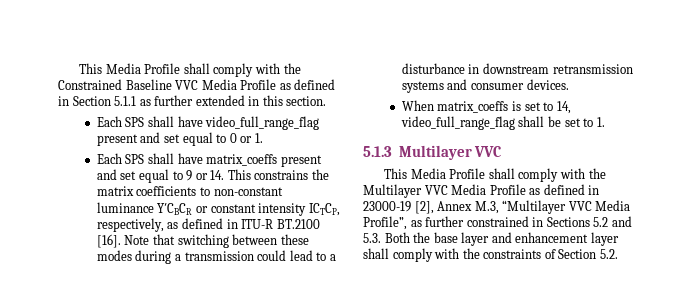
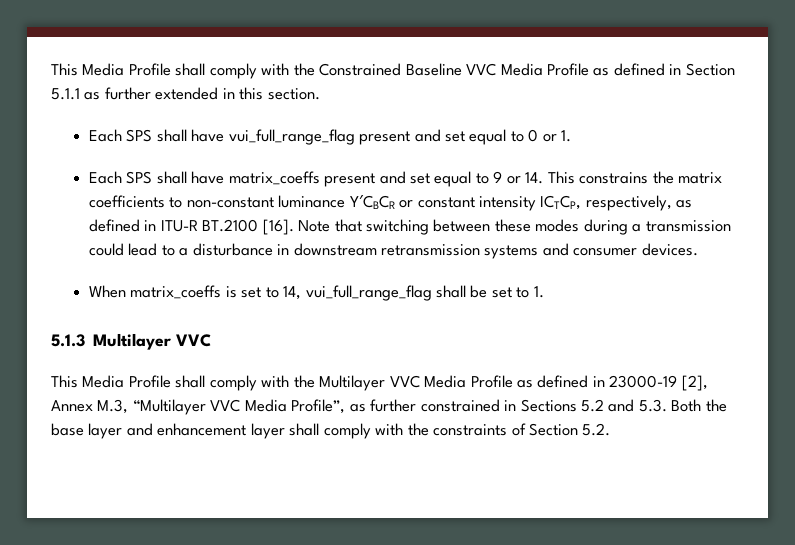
- Each SPS shall have video_full_range_flag present and set equal to 0 or 1.
+ Each SPS shall have vui_full_range_flag present and set equal to 0 or 1.
- When matrix_coeffs is set to 14, video_full_range_flag shall be set to 1.
+ When matrix_coeffs is set to 14, vui_full_range_flag shall be set to 1.

